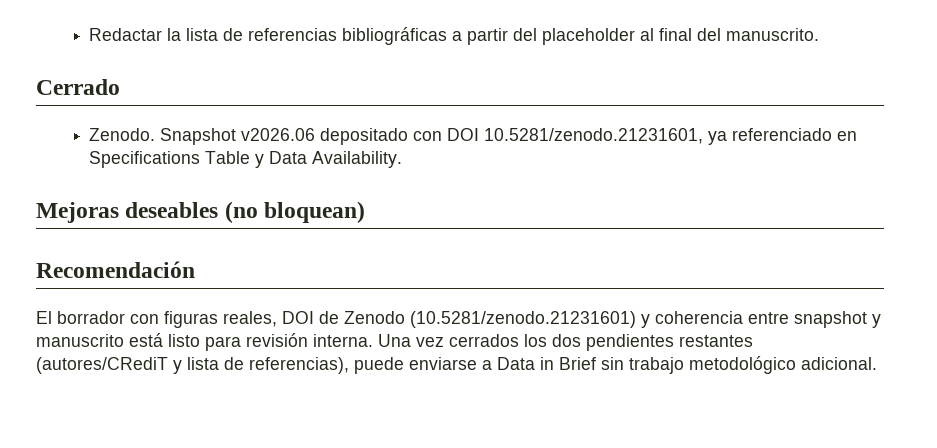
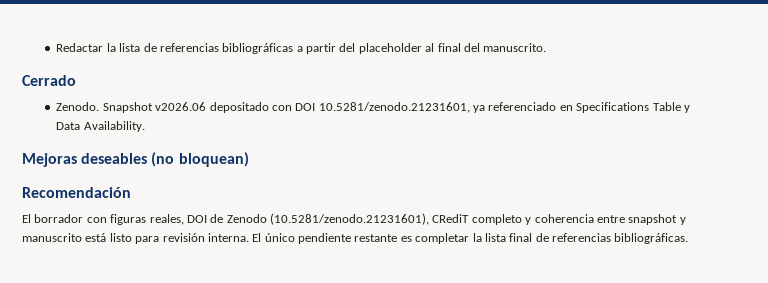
- El borrador con figuras reales, DOI de Zenodo (10.5281/zenodo.21231601) y coherencia entre snapshot y manuscrito está listo para revisión interna.
+ El borrador con figuras reales, DOI de Zenodo (10.5281/zenodo.21231601), CRediT completo y coherencia entre snapshot y manuscrito está listo para revisión interna.
- Una vez cerrados los dos pendientes restantes (autores/CRediT y lista de referencias), puede enviarse a Data in Brief sin trabajo metodológico adicional.
+ El único pendiente restante es completar la lista final de referencias bibliográficas.

